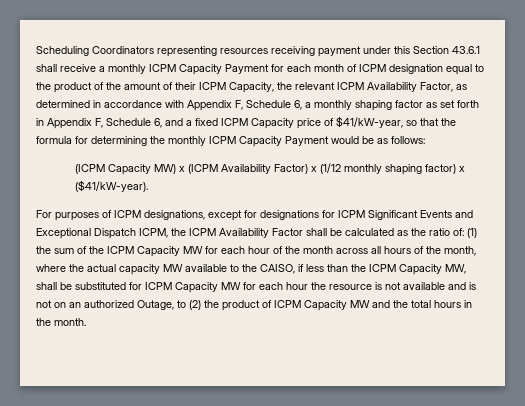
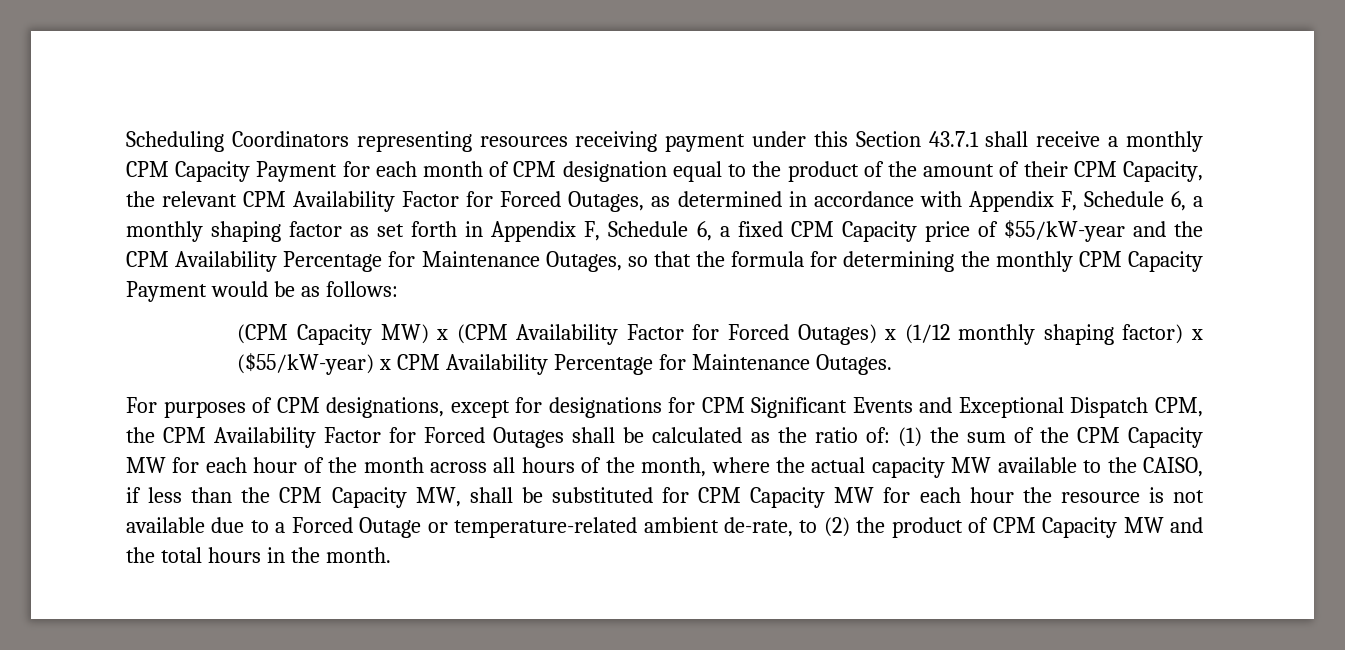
- Scheduling Coordinators representing resources receiving payment under this Section 43.6.1 shall receive a monthly ICPM Capacity Payment for each month of ICPM designation equal to the product of the amount of their ICPM Capacity, the relevant ICPM Availability Factor, as determined in accordance with Appendix F, Schedule 6, a monthly shaping factor as set forth in Appendix F, Schedule 6, and a fixed ICPM Capacity price of $41/kW-year, so that the formula for determining the monthly ICPM Capacity Payment would be as follows:
+ Scheduling Coordinators representing resources receiving payment under this Section 43.7.1 shall receive a monthly CPM Capacity Payment for each month of CPM designation equal to the product of the amount of their CPM Capacity, the relevant CPM Availability Factor for Forced Outages, as determined in accordance with Appendix F, Schedule 6, a monthly shaping factor as set forth in Appendix F, Schedule 6, a fixed CPM Capacity price of $55/kW-year and the CPM Availability Percentage for Maintenance Outages, so that the formula for determining the monthly CPM Capacity Payment would be as follows:
- (ICPM Capacity MW) x (ICPM Availability Factor) x (1/12 monthly shaping factor) x ($41/kW-year).
+ (CPM Capacity MW) x (CPM Availability Factor for Forced Outages) x (1/12 monthly shaping factor) x ($55/kW-year) x CPM Availability Percentage for Maintenance Outages.
- For purposes of ICPM designations, except for designations for ICPM Significant Events and Exceptional Dispatch ICPM, the ICPM Availability Factor shall be calculated as the ratio of:
+ For purposes of CPM designations, except for designations for CPM Significant Events and Exceptional Dispatch CPM, the CPM Availability Factor for Forced Outages shall be calculated as the ratio of:
- (1) the sum of the ICPM Capacity MW for each hour of the month across all hours of the month, where the actual capacity MW available to the CAISO, if less than the ICPM Capacity MW, shall be substituted for ICPM Capacity MW for each hour the resource is not available and is not on an authorized Outage, to (2) the product of ICPM Capacity MW and the total hours in the month.
+ (1) the sum of the CPM Capacity MW for each hour of the month across all hours of the month, where the actual capacity MW available to the CAISO, if less than the CPM Capacity MW, shall be substituted for CPM Capacity MW for each hour the resource is not available due to a Forced Outage or temperature-related ambient de-rate, to (2) the product of CPM Capacity MW and the total hours in the month.

